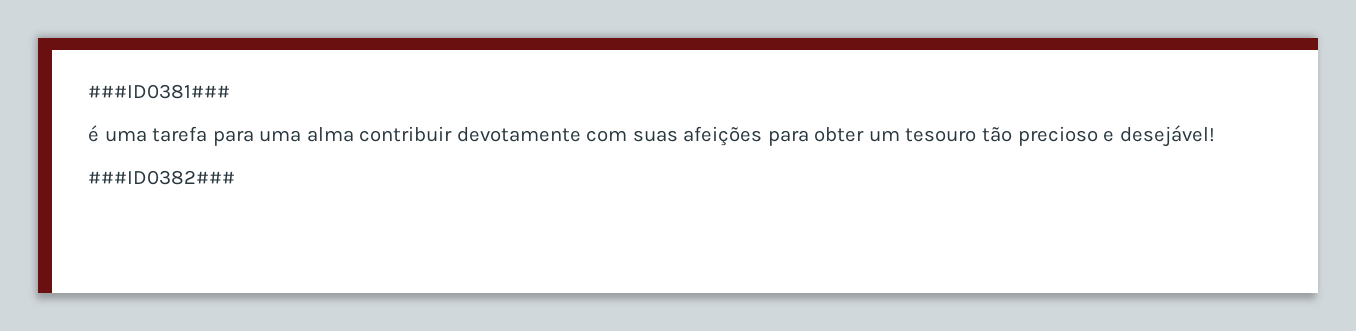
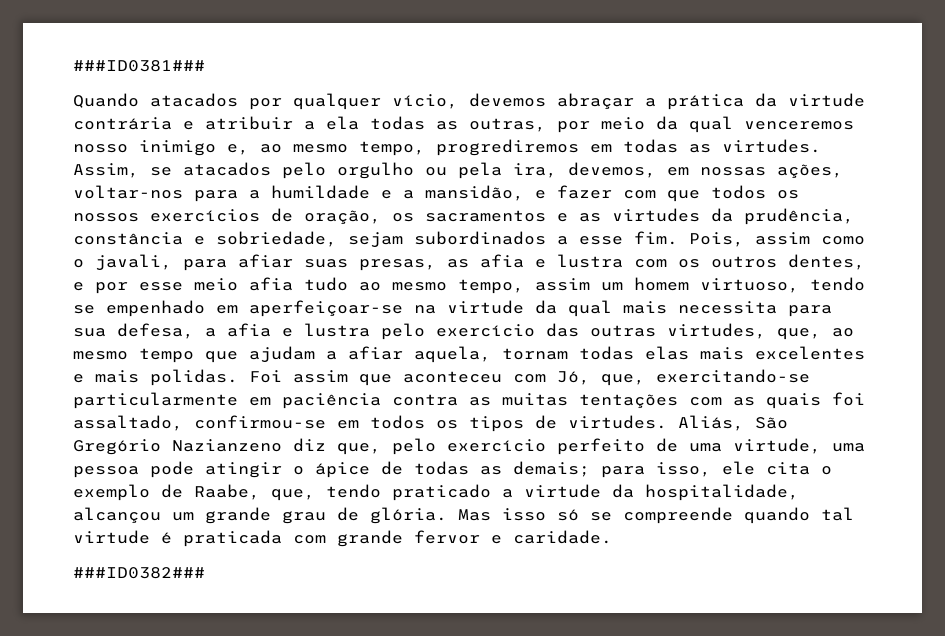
- é uma tarefa para uma alma contribuir devotamente com suas afeições para obter um tesouro tão precioso e desejável!
+ Quando atacados por qualquer vício, devemos abraçar a prática da virtude contrária e atribuir a ela todas as outras, por meio da qual venceremos nosso inimigo e, ao mesmo tempo, progrediremos em todas as virtudes. Assim, se atacados pelo orgulho ou pela ira, devemos, em nossas ações, voltar-nos para a humildade e a mansidão, e fazer com que todos os nossos exercícios de oração, os sacramentos e as virtudes da prudência, constância e sobriedade, sejam subordinados a esse fim. Pois, assim como o javali, para afiar suas presas, as afia e lustra com os outros dentes, e por esse meio afia tudo ao mesmo tempo, assim um homem virtuoso, tendo se empenhado em aperfeiçoar-se na virtude da qual mais necessita para sua defesa, a afia e lustra pelo exercício das outras virtudes, que, ao mesmo tempo que ajudam a afiar aquela, tornam todas elas mais excelentes e mais polidas. Foi assim que aconteceu com Jó, que, exercitando-se particularmente em paciência contra as muitas tentações com as quais foi assaltado, confirmou-se em todos os tipos de virtudes. Aliás, São Gregório Nazianzeno diz que, pelo exercício perfeito de uma virtude, uma pessoa pode atingir o ápice de todas as demais; para isso, ele cita o exemplo de Raabe, que, tendo praticado a virtude da hospitalidade, alcançou um grande grau de glória. Mas isso só se compreende quando tal virtude é praticada com grande fervor e caridade.

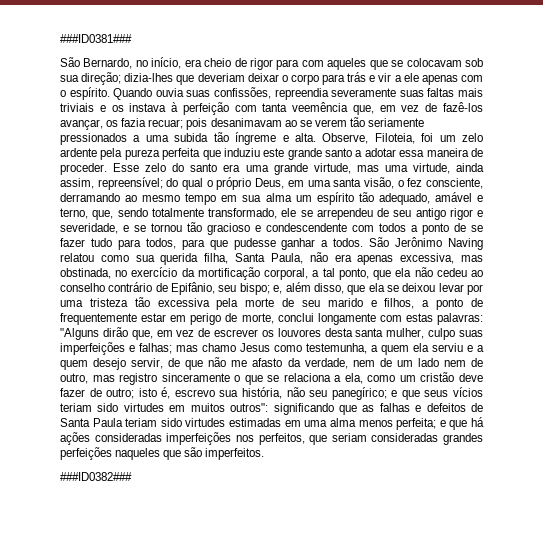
- Quando atacados por qualquer vício, devemos abraçar a prática da virtude contrária e atribuir a ela todas as outras, por meio da qual venceremos nosso inimigo e, ao mesmo tempo, progrediremos em todas as virtudes. Assim, se atacados pelo orgulho ou pela ira, devemos, em nossas ações, voltar-nos para a humildade e a mansidão, e fazer com que todos os nossos exercícios de oração, os sacramentos e as virtudes da prudência, constância e sobriedade, sejam subordinados a esse fim. Pois, assim como o javali, para afiar suas presas, as afia e lustra com os outros dentes, e por esse meio afia tudo ao mesmo tempo, assim um homem virtuoso, tendo se empenhado em aperfeiçoar-se na virtude da qual mais necessita para sua defesa, a afia e lustra pelo exercício das outras virtudes, que, ao mesmo tempo que ajudam a afiar aquela, tornam todas elas mais excelentes e mais polidas. Foi assim que aconteceu com Jó, que, exercitando-se particularmente em paciência contra as muitas tentações com as quais foi assaltado, confirmou-se em todos os tipos de virtudes. Aliás, São Gregório Nazianzeno diz que, pelo exercício perfeito de uma virtude, uma pessoa pode atingir o ápice de todas as demais; para isso, ele cita o exemplo de Raabe, que, tendo praticado a virtude da hospitalidade, alcançou um grande grau de glória. Mas isso só se compreende quando tal virtude é praticada com grande fervor e caridade.
+ São Bernardo, no início, era cheio de rigor para com aqueles que se colocavam sob sua direção; dizia-lhes que deveriam deixar o corpo para trás e vir a ele apenas com o espírito. Quando ouvia suas confissões, repreendia severamente suas faltas mais triviais e os instava à perfeição com tanta veemência que, em vez de fazê-los avançar, os fazia recuar; pois desanimavam ao se verem tão seriamente pressionados a uma subida tão íngreme e alta. Observe, Filoteia, foi um zelo ardente pela pureza perfeita que induziu este grande santo a adotar essa maneira de proceder. Esse zelo do santo era uma grande virtude, mas uma virtude, ainda assim, repreensível; do qual o próprio Deus, em uma santa visão, o fez consciente, derramando ao mesmo tempo em sua alma um espírito tão adequado, amável e terno, que, sendo totalmente transformado, ele se arrependeu de seu antigo rigor e severidade, e se tornou tão gracioso e condescendente com todos a ponto de se fazer tudo para todos, para que pudesse ganhar a todos. São Jerônimo Naving relatou como sua querida filha, Santa Paula, não era apenas excessiva, mas obstinada, no exercício da mortificação corporal, a tal ponto, que ela não cedeu ao conselho contrário de Epifânio, seu bispo; e, além disso, que ela se deixou levar por uma tristeza tão excessiva pela morte de seu marido e filhos, a ponto de frequentemente estar em perigo de morte, conclui longamente com estas palavras: "Alguns dirão que, em vez de escrever os louvores desta santa mulher, culpo suas imperfeições e falhas; mas chamo Jesus como testemunha, a quem ela serviu e a quem desejo servir, de que não me afasto da verdade, nem de um lado nem de outro, mas registro sinceramente o que se relaciona a ela, como um cristão deve fazer de outro; isto é, escrevo sua história, não seu panegírico; e que seus vícios teriam sido virtudes em muitos outros": significando que as falhas e defeitos de Santa Paula teriam sido virtudes estimadas em uma alma menos perfeita; e que há ações consideradas imperfeições nos perfeitos, que seriam consideradas grandes perfeições naqueles que são imperfeitos.

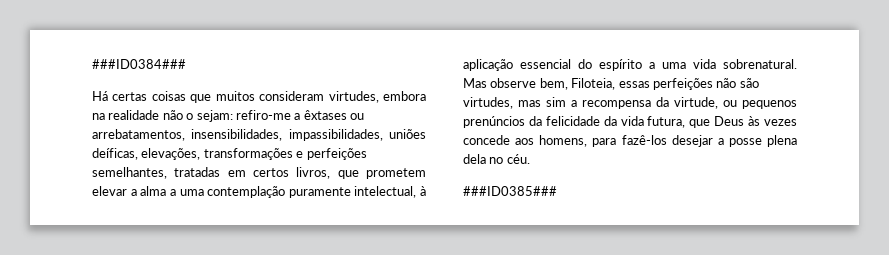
- ###ID0381###
- São Bernardo, no início, era cheio de rigor para com aqueles que se colocavam sob sua direção; dizia-lhes que deveriam deixar o corpo para trás e vir a ele apenas com o espírito. Quando ouvia suas confissões, repreendia severamente suas faltas mais triviais e os instava à perfeição com tanta veemência que, em vez de fazê-los avançar, os fazia recuar; pois desanimavam ao se verem tão seriamente pressionados a uma subida tão íngreme e alta. Observe, Filoteia, foi um zelo ardente pela pureza perfeita que induziu este grande santo a adotar essa maneira de proceder. Esse zelo do santo era uma grande virtude, mas uma virtude, ainda assim, repreensível; do qual o próprio Deus, em uma santa visão, o fez consciente, derramando ao mesmo tempo em sua alma um espírito tão adequado, amável e terno, que, sendo totalmente transformado, ele se arrependeu de seu antigo rigor e severidade, e se tornou tão gracioso e condescendente com todos a ponto de se fazer tudo para todos, para que pudesse ganhar a todos. São Jerônimo Naving relatou como sua querida filha, Santa Paula, não era apenas excessiva, mas obstinada, no exercício da mortificação corporal, a tal ponto, que ela não cedeu ao conselho contrário de Epifânio, seu bispo; e, além disso, que ela se deixou levar por uma tristeza tão excessiva pela morte de seu marido e filhos, a ponto de frequentemente estar em perigo de morte, conclui longamente com estas palavras: "Alguns dirão que, em vez de escrever os louvores desta santa mulher, culpo suas imperfeições e falhas; mas chamo Jesus como testemunha, a quem ela serviu e a quem desejo servir, de que não me afasto da verdade, nem de um lado nem de outro, mas registro sinceramente o que se relaciona a ela, como um cristão deve fazer de outro; isto é, escrevo sua história, não seu panegírico; e que seus vícios teriam sido virtudes em muitos outros": significando que as falhas e defeitos de Santa Paula teriam sido virtudes estimadas em uma alma menos perfeita; e que há ações consideradas imperfeições nos perfeitos, que seriam consideradas grandes perfeições naqueles que são imperfeitos.
- ###ID0382###
+ ###ID0384###
+ Há certas coisas que muitos consideram virtudes, embora na realidade não o sejam: refiro-me a êxtases ou arrebatamentos, insensibilidades, impassibilidades, uniões deíficas, elevações, transformações e perfeições semelhantes, tratadas em certos livros, que prometem elevar a alma a uma contemplação puramente intelectual, à aplicação essencial do espírito a uma vida sobrenatural. Mas observe bem, Filoteia, essas perfeições não são virtudes, mas sim a recompensa da virtude, ou pequenos prenúncios da felicidade da vida futura, que Deus às vezes concede aos homens, para fazê-los desejar a posse plena dela no céu.
+ ###ID0385###

